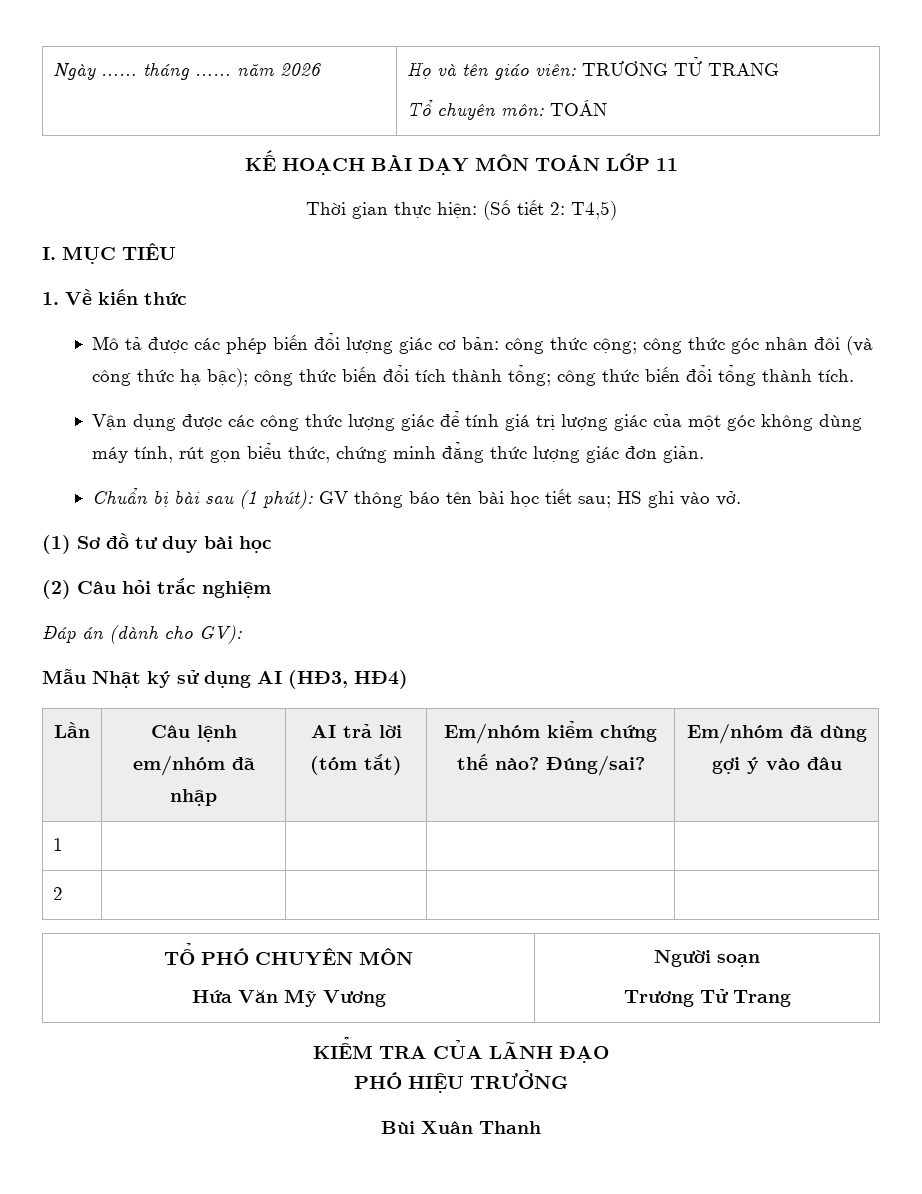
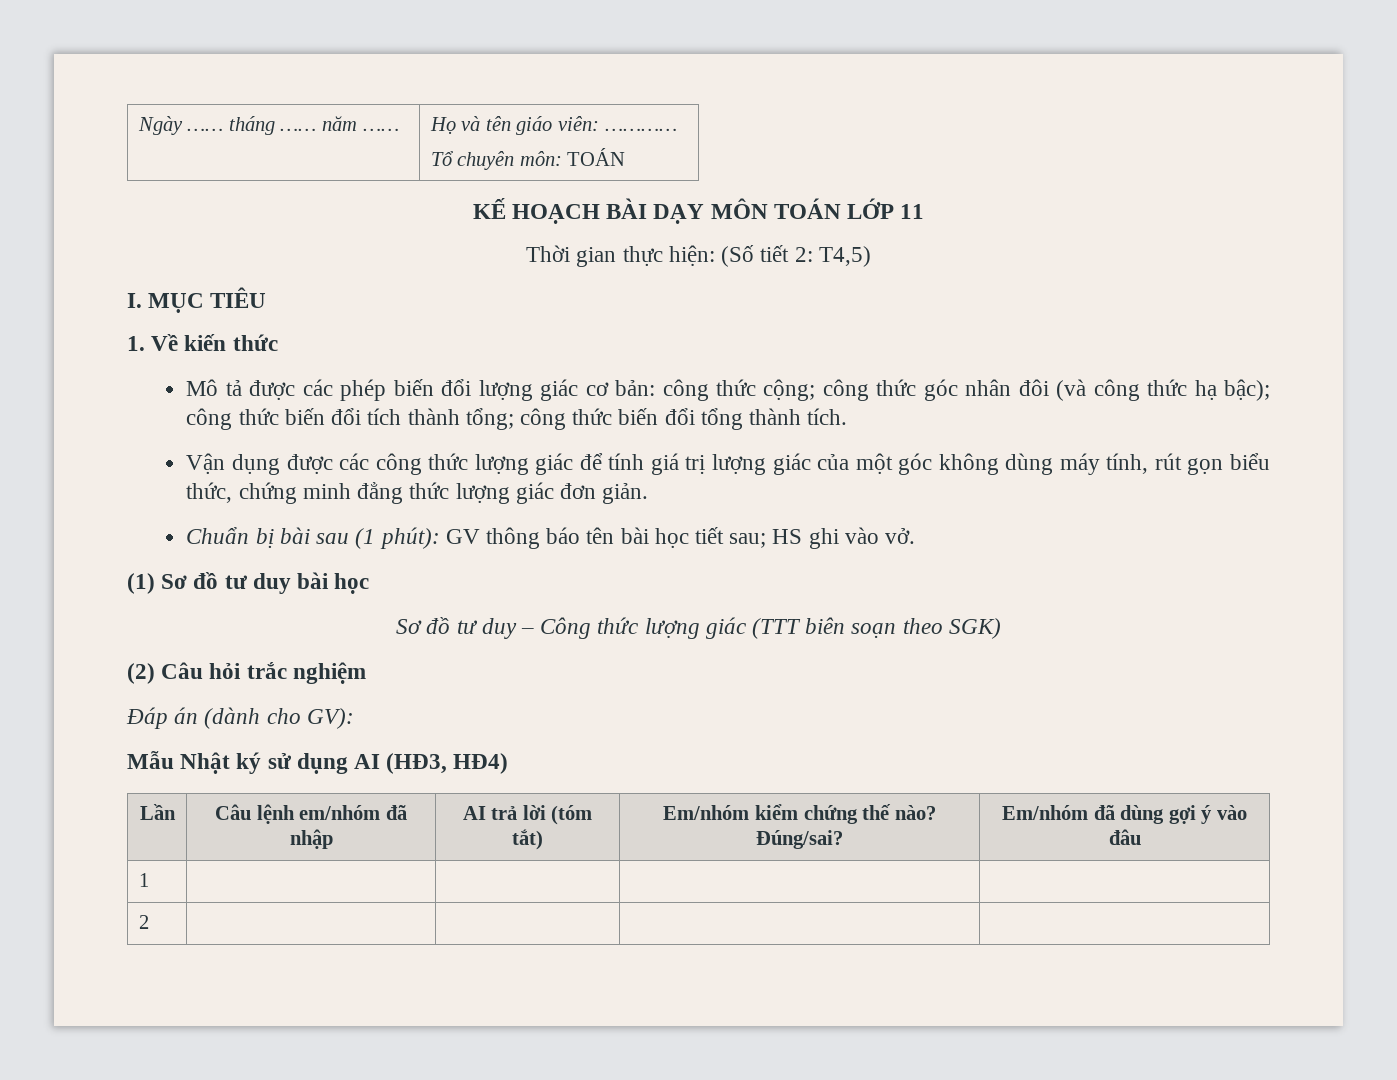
- Ngày …… tháng …… năm 2026 | Họ và tên giáo viên: TRƯƠNG TỬ TRANG
+ Ngày …… tháng …… năm …… | Họ và tên giáo viên: …………
+ Sơ đồ tư duy – Công thức lượng giác (TTT biên soạn theo SGK)
- TỔ PHÓ CHUYÊN MÔN
- Hứa Văn Mỹ Vương | Người soạn
- Trương Tử Trang
- KIỂM TRA CỦA LÃNH ĐẠO
- PHÓ HIỆU TRƯỞNG
- Bùi Xuân Thanh

